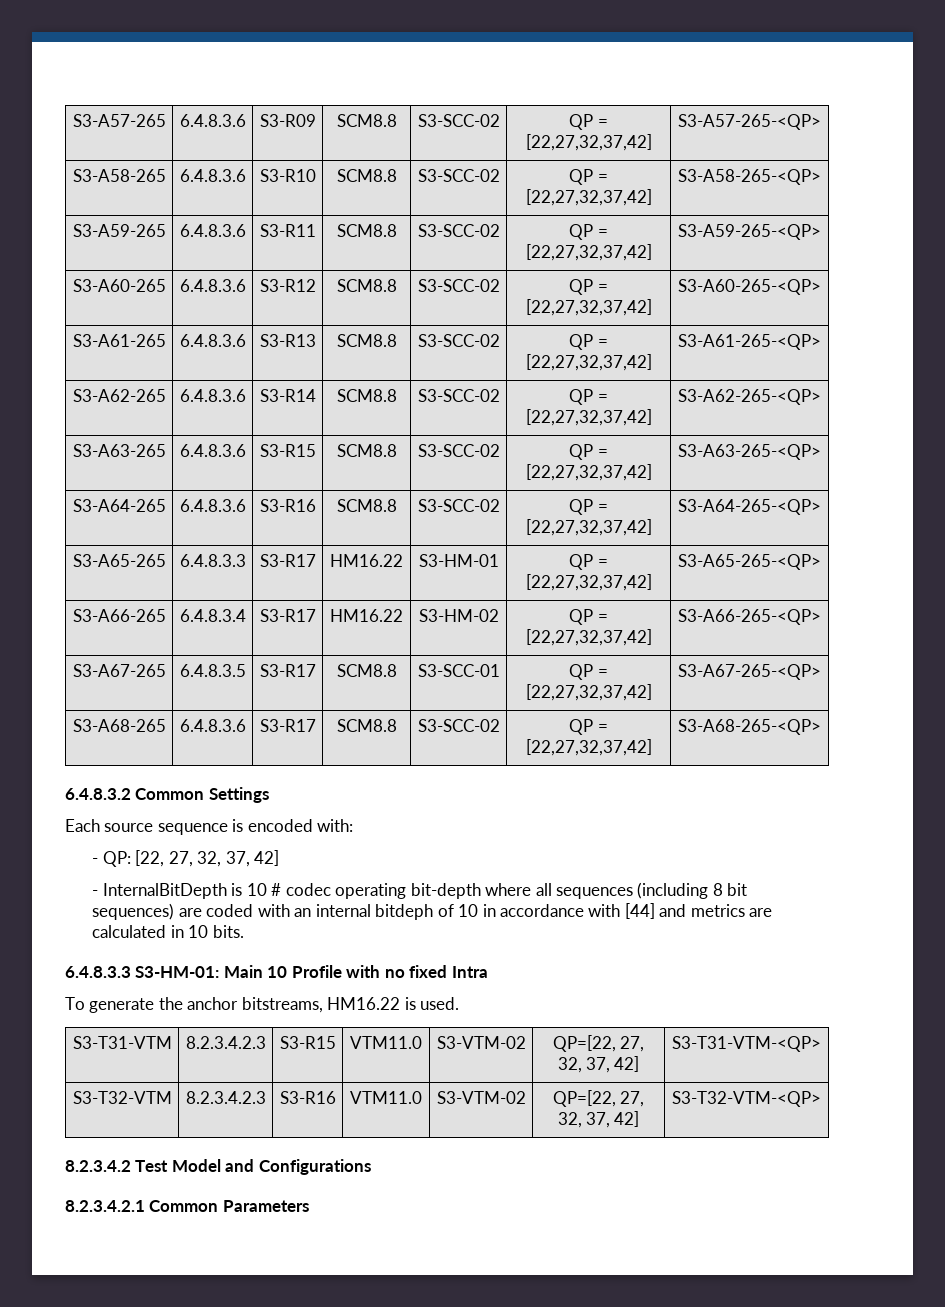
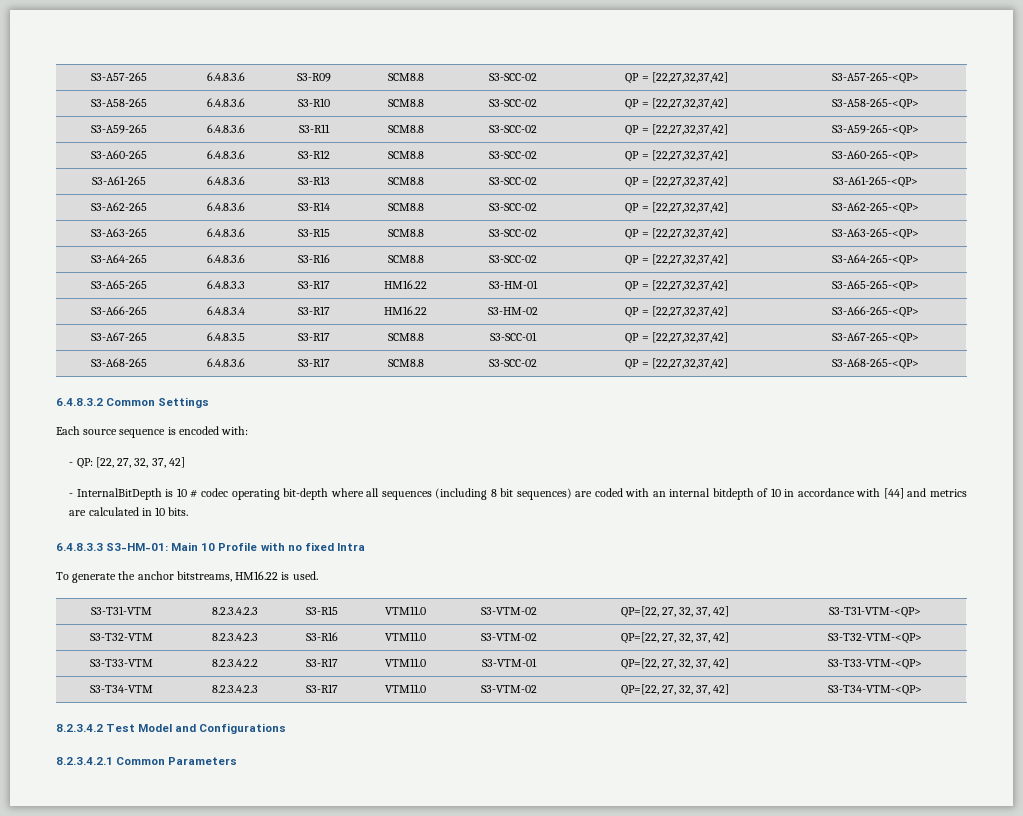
- - InternalBitDepth is 10 # codec operating bit-depth where all sequences (including 8 bit sequences) are coded with an internal bitdeph of 10 in accordance with [44] and metrics are calculated in 10 bits.
+ - InternalBitDepth is 10 # codec operating bit-depth where all sequences (including 8 bit sequences) are coded with an internal bitdepth of 10 in accordance with [44] and metrics are calculated in 10 bits.
+ S3-T33-VTM | 8.2.3.4.2.2 | S3-R17 | VTM11.0 | S3-VTM-01 | QP=[22, 27, 32, 37, 42] | S3-T33-VTM-<QP>
+ S3-T34-VTM | 8.2.3.4.2.3 | S3-R17 | VTM11.0 | S3-VTM-02 | QP=[22, 27, 32, 37, 42] | S3-T34-VTM-<QP>

